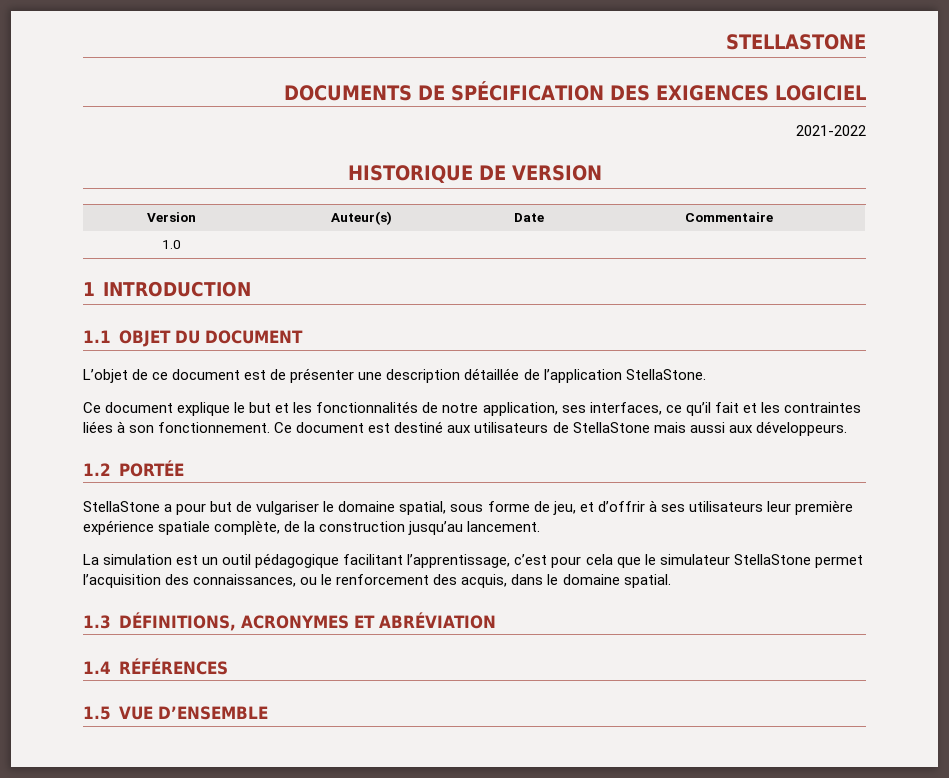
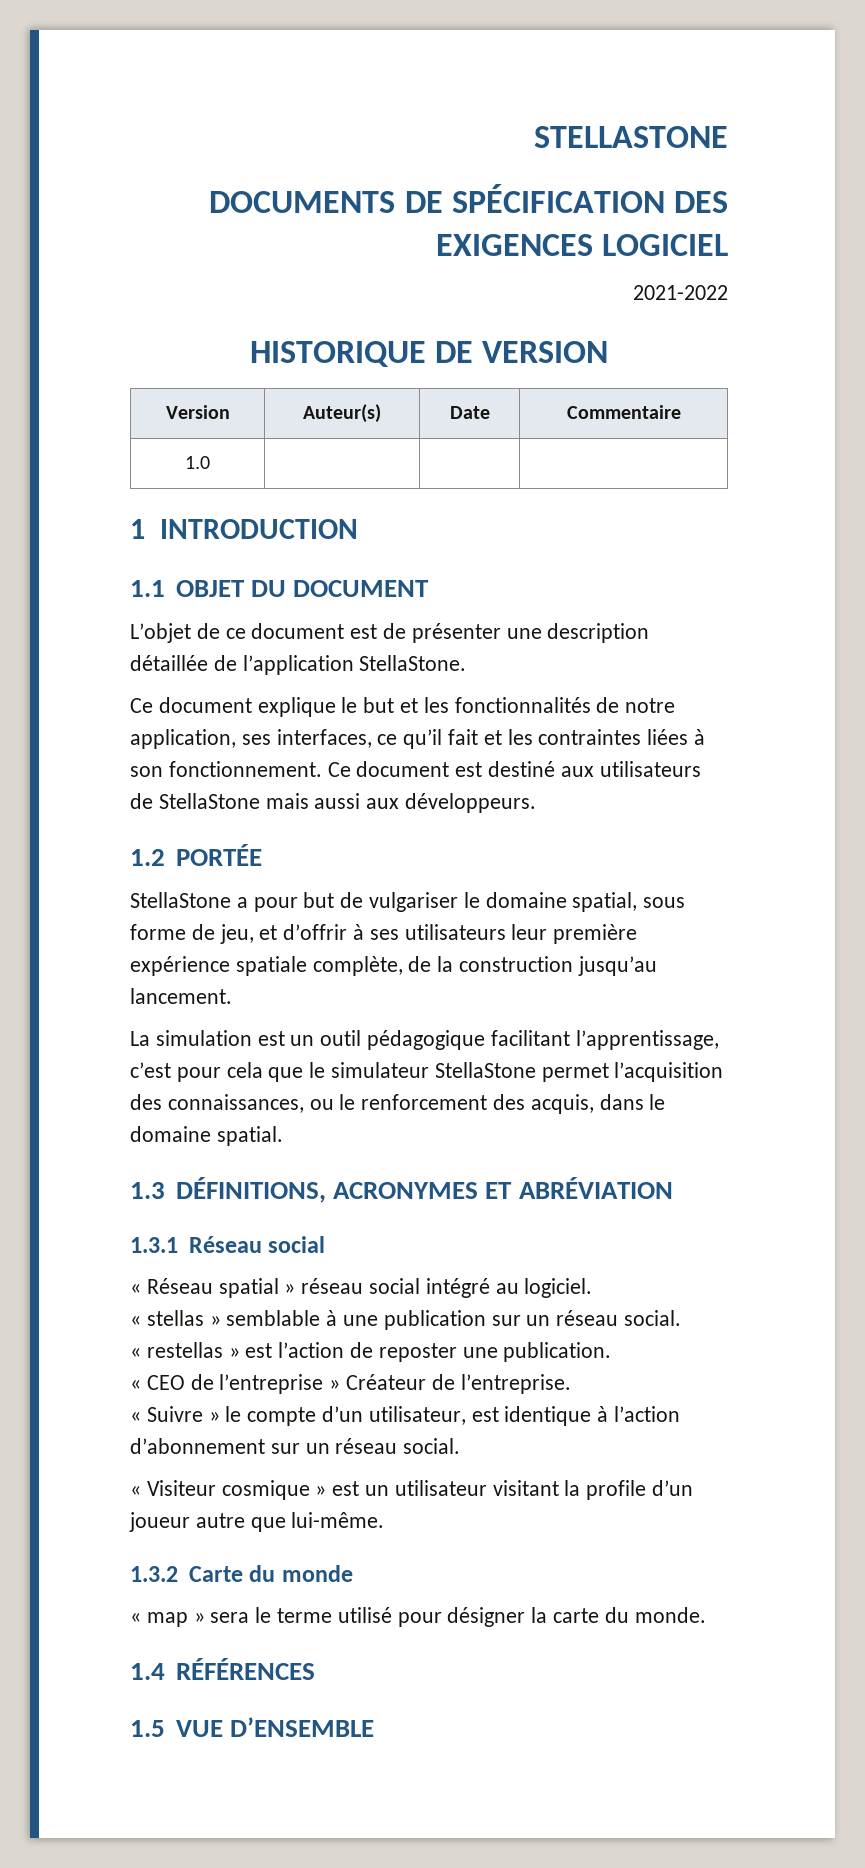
+ 1.3.1 Réseau social
+ « Réseau spatial » réseau social intégré au logiciel.
+ « stellas » semblable à une publication sur un réseau social.
+ « restellas » est l’action de reposter une publication.
+ « CEO de l’entreprise » Créateur de l’entreprise.
+ « Suivre » le compte d’un utilisateur, est identique à l’action d’abonnement sur un réseau social.
+ « Visiteur cosmique » est un utilisateur visitant la profile d’un joueur autre que lui-même.
+ 1.3.2 Carte du monde
+ « map » sera le terme utilisé pour désigner la carte du monde.

